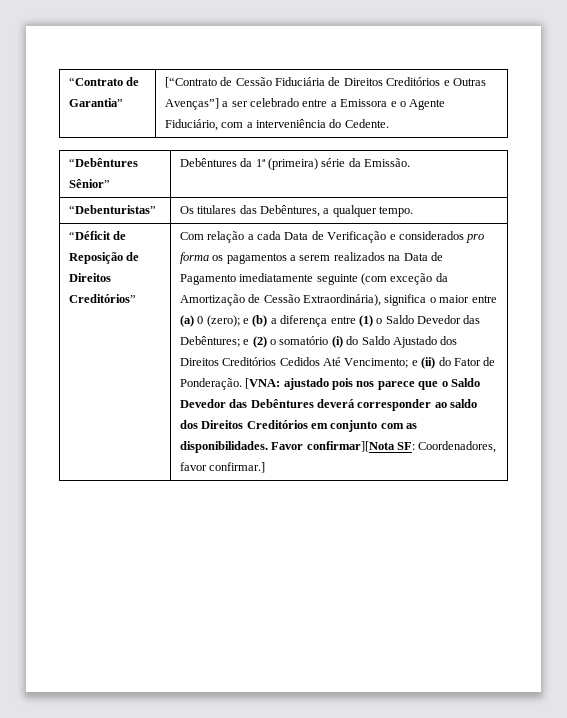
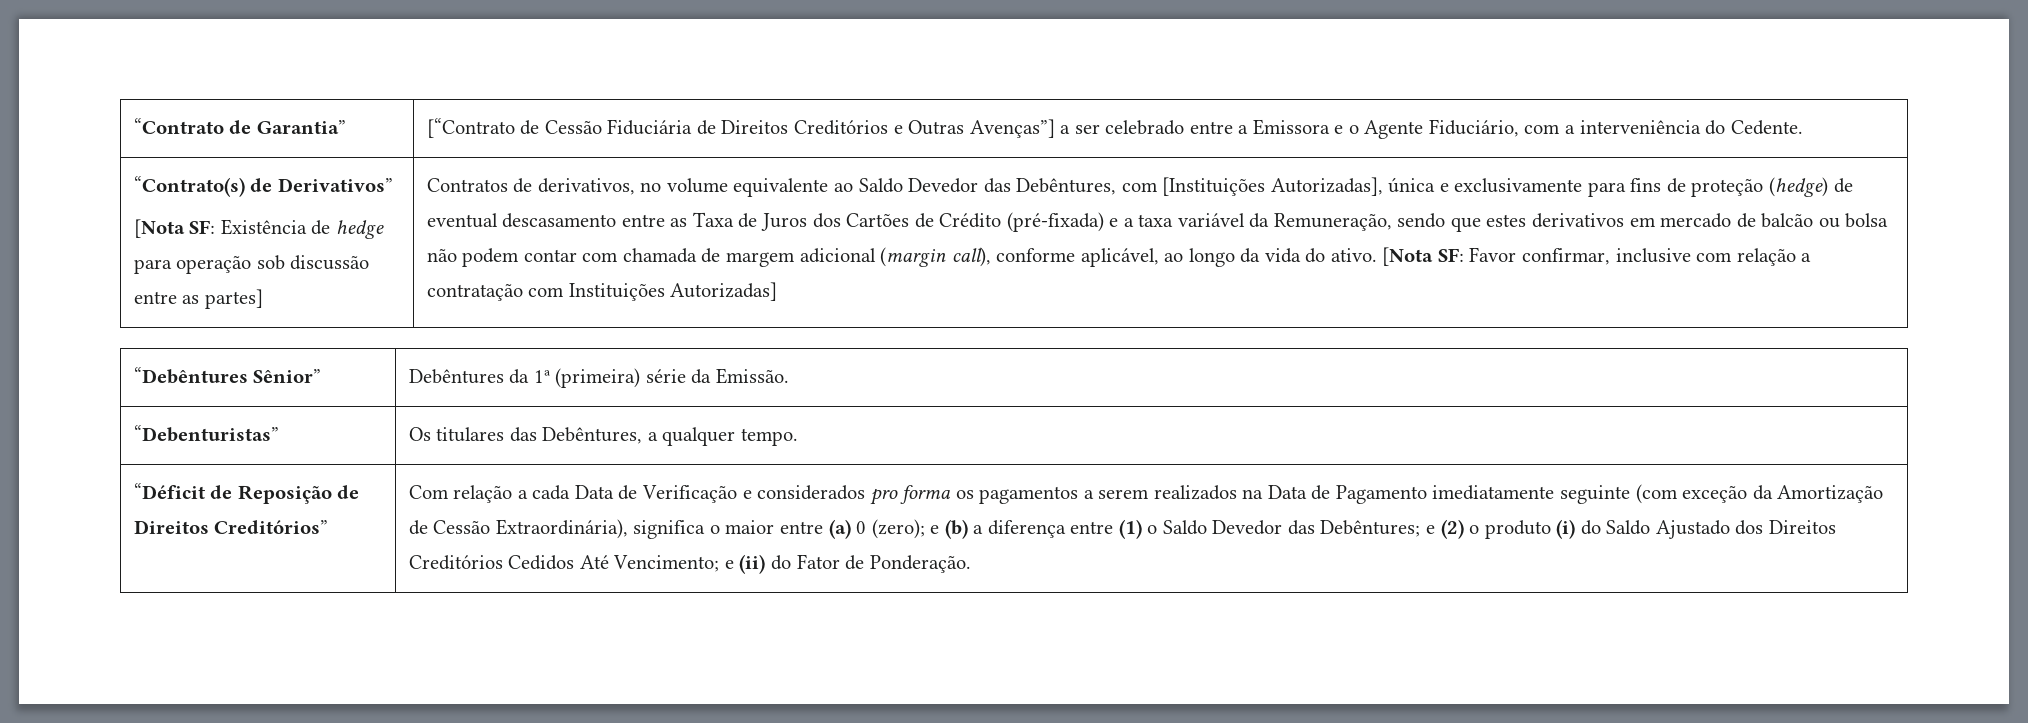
+ “Contrato(s) de Derivativos”
+ [Nota SF: Existência de hedge para operação sob discussão entre as partes] | Contratos de derivativos, no volume equivalente ao Saldo Devedor das Debêntures, com [Instituições Autorizadas], única e exclusivamente para fins de proteção (hedge) de eventual descasamento entre as Taxa de Juros dos Cartões de Crédito (pré-fixada) e a taxa variável da Remuneração, sendo que estes derivativos em mercado de balcão ou bolsa não podem contar com chamada de margem adicional (margin call), conforme aplicável, ao longo da vida do ativo. [Nota SF: Favor confirmar, inclusive com relação a contratação com Instituições Autorizadas]
- e (2) o somatório (i) do Saldo Ajustado dos Direitos Creditórios Cedidos Até Vencimento;
+ e (2) o produto (i) do Saldo Ajustado dos Direitos Creditórios Cedidos Até Vencimento;
- [VNA: ajustado pois nos parece que o Saldo Devedor das Debêntures deverá corresponder ao saldo dos Direitos Creditórios em conjunto com as disponibilidades. Favor confirmar][Nota SF: Coordenadores, favor confirmar.]

